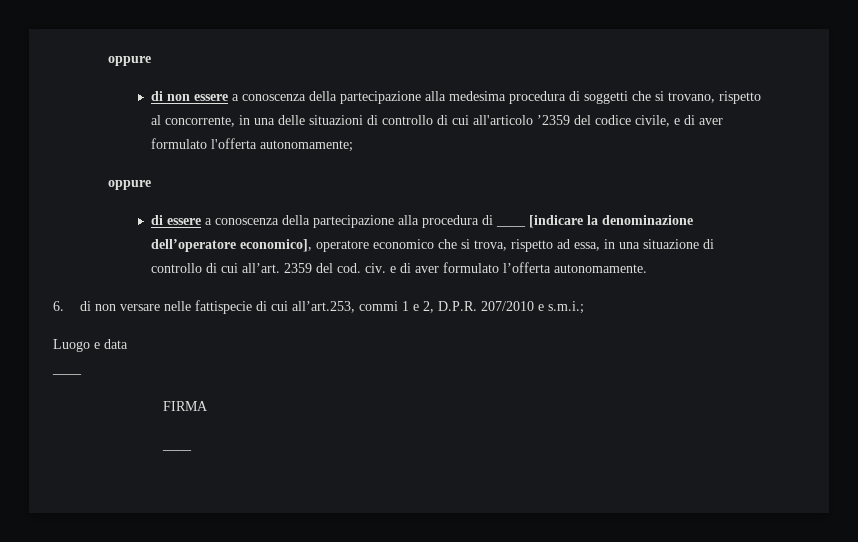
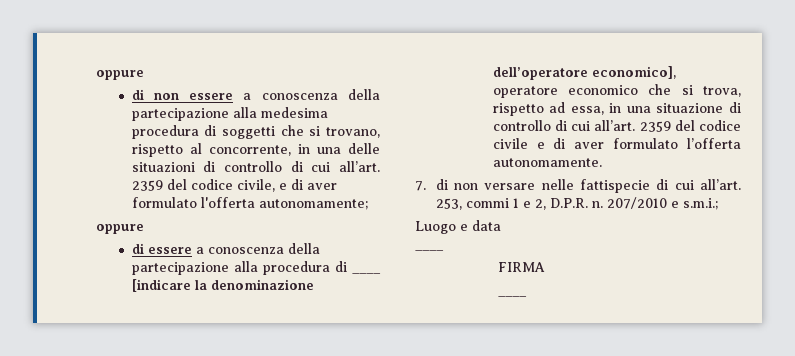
- di non essere a conoscenza della partecipazione alla medesima procedura di soggetti che si trovano, rispetto al concorrente, in una delle situazioni di controllo di cui all'articolo ’2359 del codice civile, e di aver formulato l'offerta autonomamente;
+ di non essere a conoscenza della partecipazione alla medesima procedura di soggetti che si trovano, rispetto al concorrente, in una delle situazioni di controllo di cui all’art. 2359 del codice civile, e di aver formulato l'offerta autonomamente;
- 2359 del cod. civ. e di aver formulato l’offerta autonomamente.
+ 2359 del codice civile e di aver formulato l’offerta autonomamente.
- 6. di non versare nelle fattispecie di cui all’art.253, commi 1 e 2, D.P.R. 207/2010 e s.m.i.;
+ 7. di non versare nelle fattispecie di cui all’art. 253, commi 1 e 2, D.P.R. n. 207/2010 e s.m.i.;

